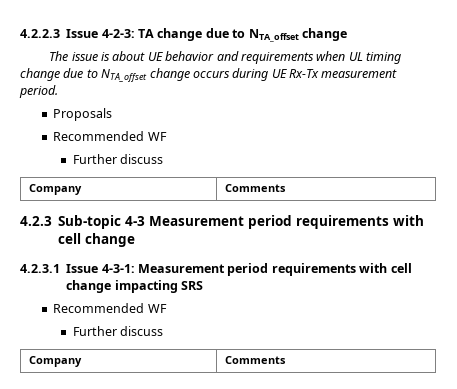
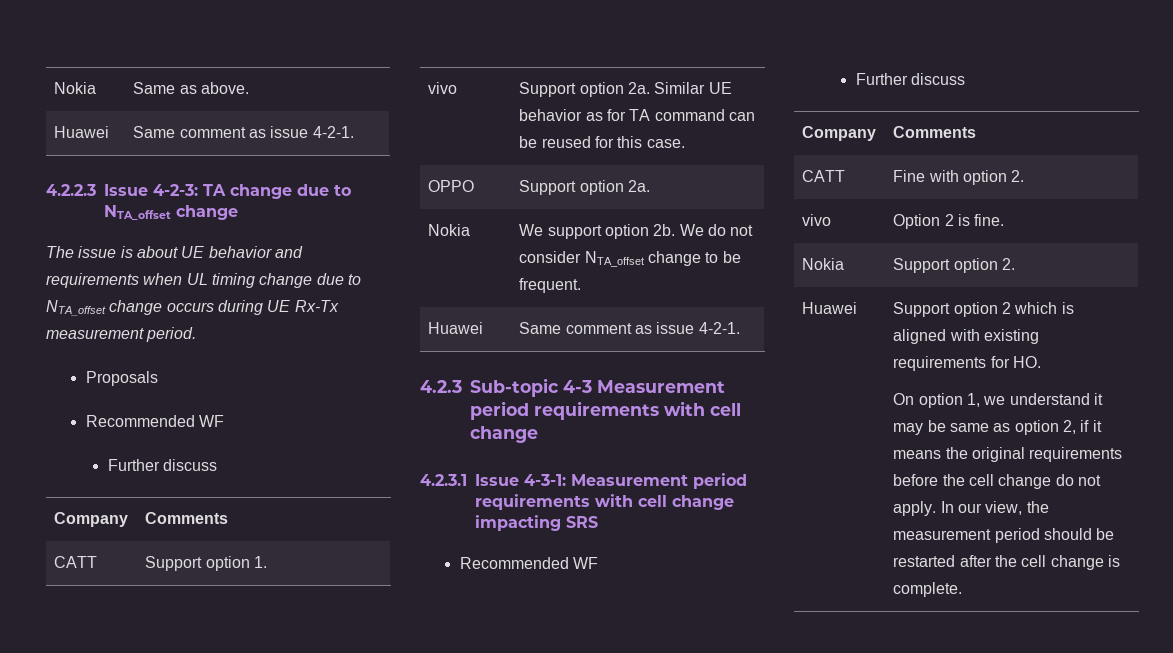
+ Nokia | Same as above.
+ Huawei | Same comment as issue 4-2-1.
+ CATT | Support option 1.
+ vivo | Support option 2a. Similar UE behavior as for TA command can be reused for this case.
+ OPPO | Support option 2a.
+ Nokia | We support option 2b. We do not consider NTA_offset change to be frequent.
+ Huawei | Same comment as issue 4-2-1.
+ CATT | Fine with option 2.
+ vivo | Option 2 is fine.
+ Nokia | Support option 2.
+ Huawei | Support option 2 which is aligned with existing requirements for HO.
+ On option 1, we understand it may be same as option 2, if it means the original requirements before the cell change do not apply. In our view, the measurement period should be restarted after the cell change is complete.

